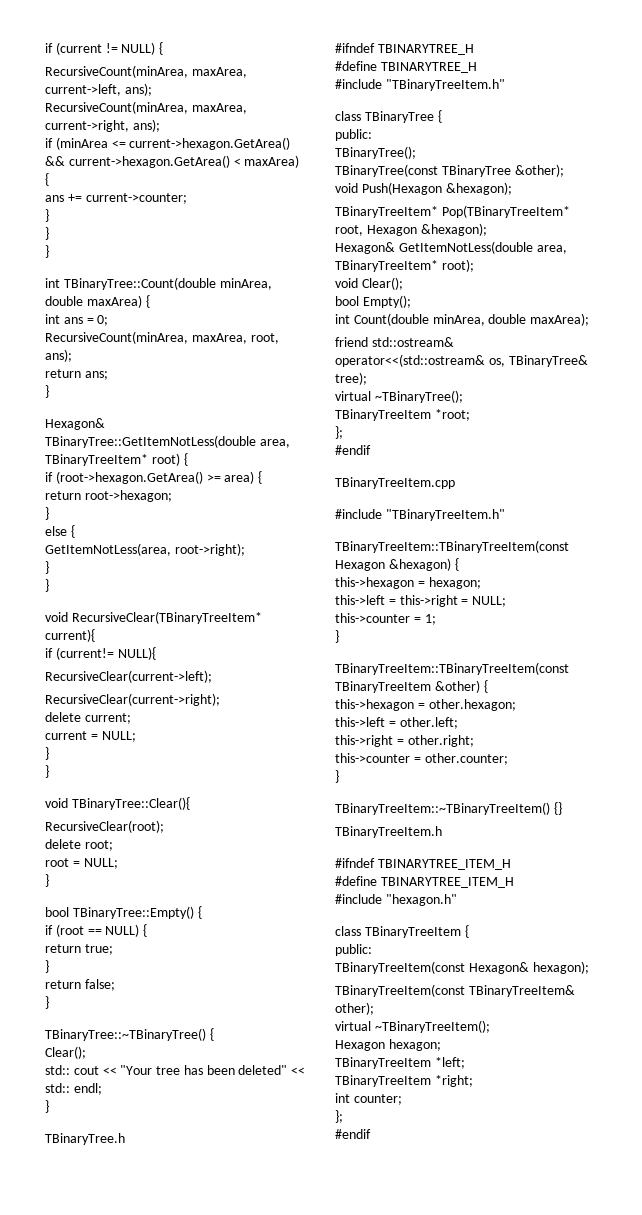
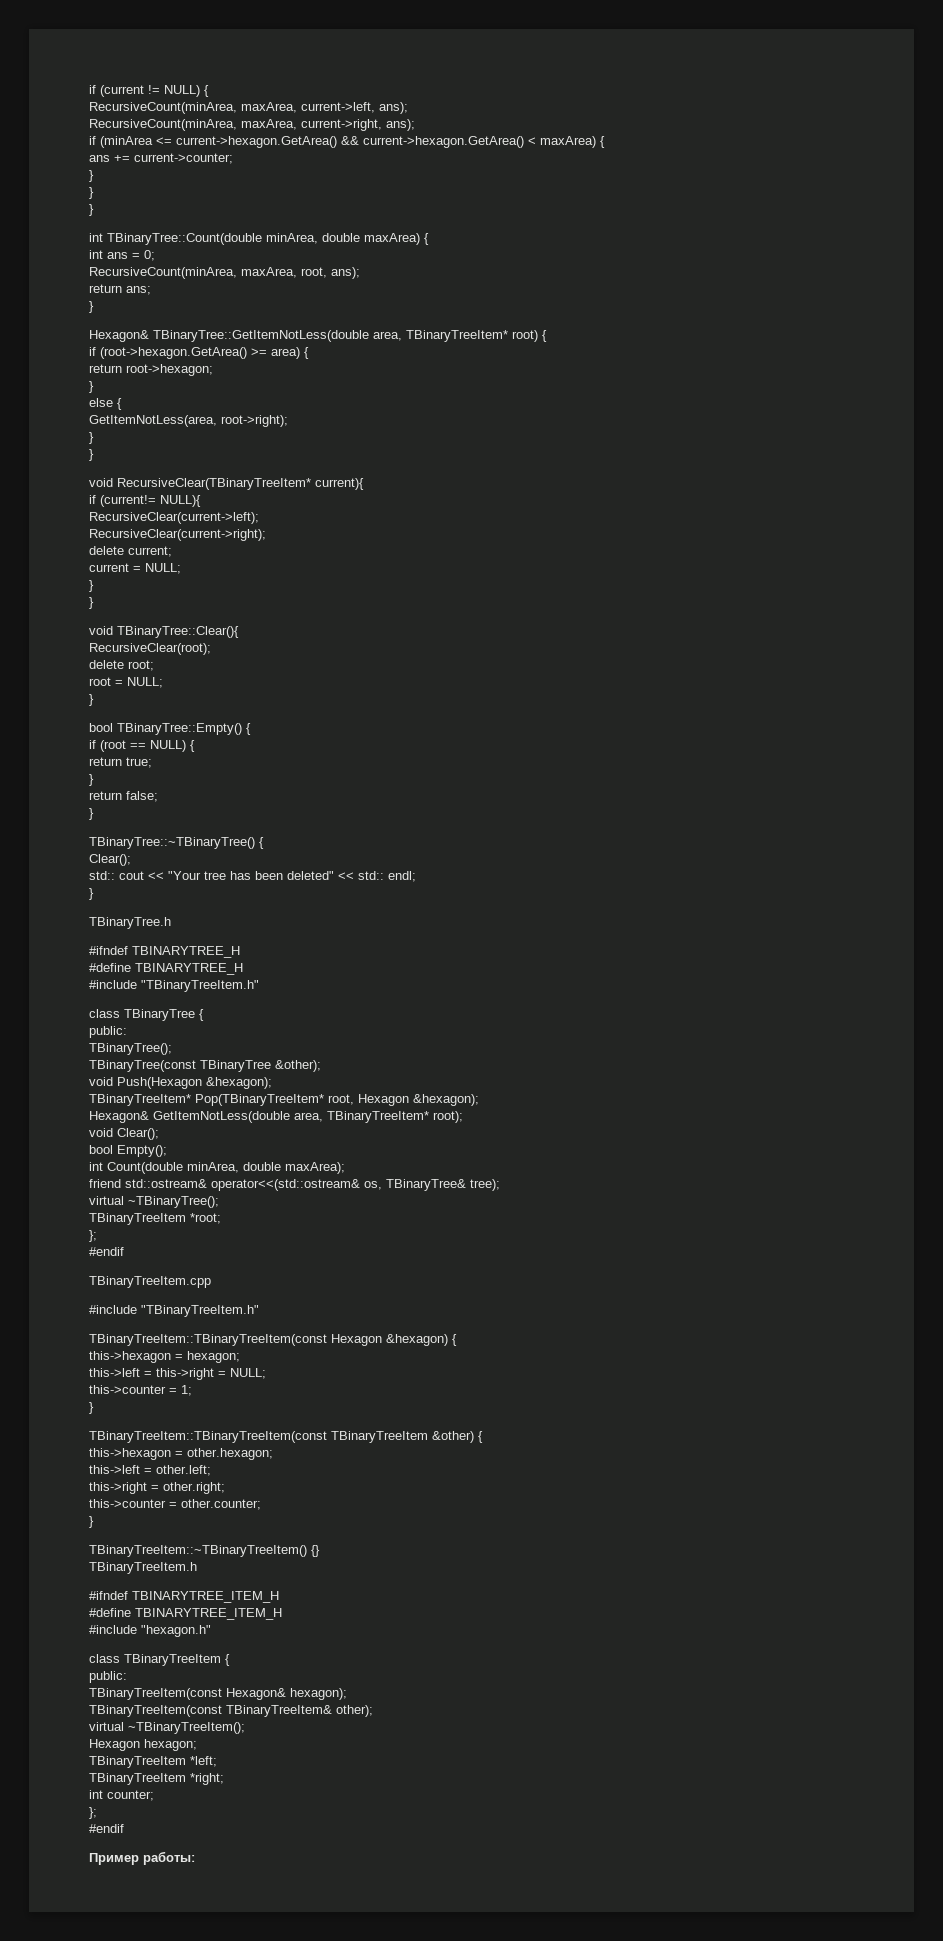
+ Пример работы:

